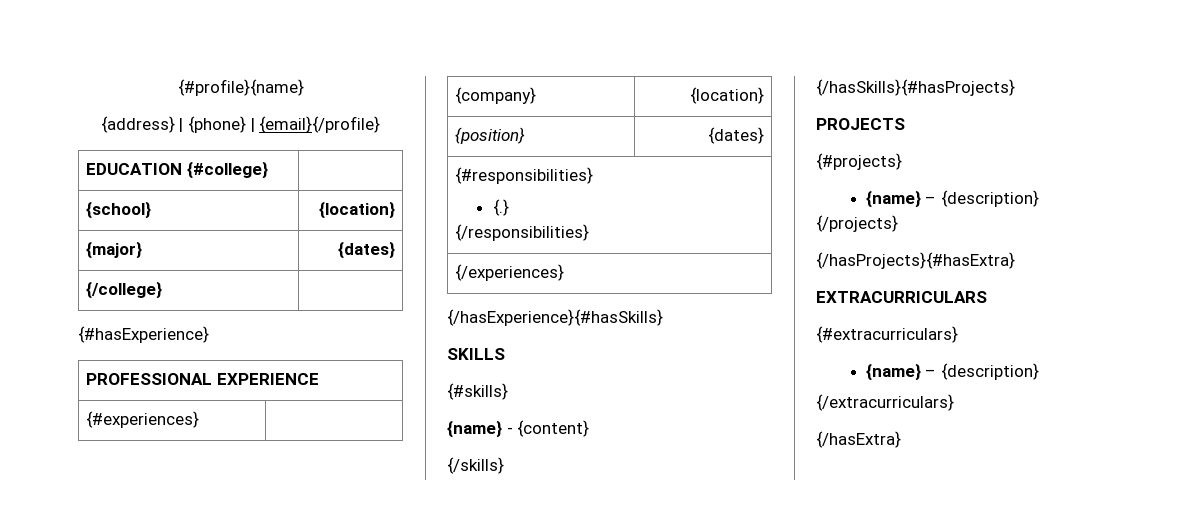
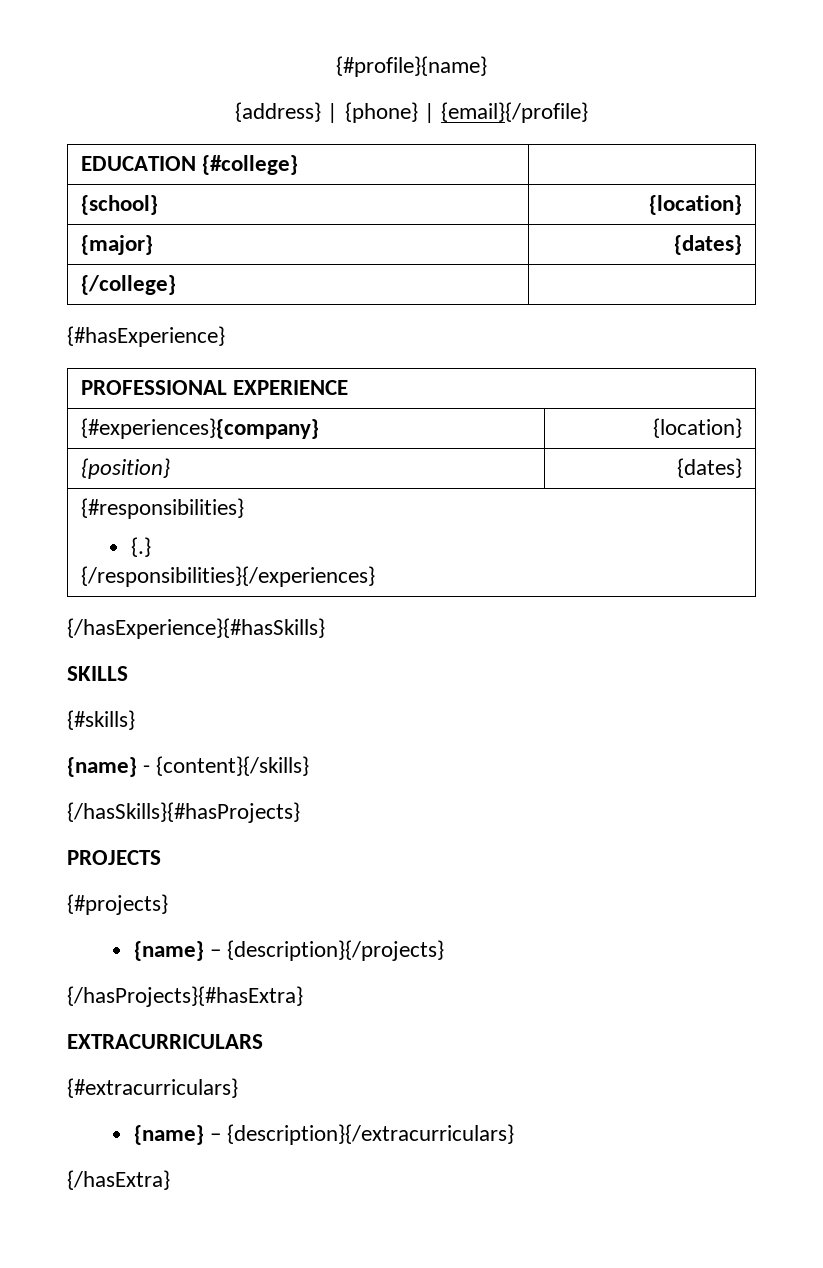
- {#experiences} |
- {company} | {location}
+ {#experiences}{company} | {location}
  {#responsibilities}
  {.}
- {/responsibilities}
- {/experiences}
+ {/responsibilities}{/experiences}
- {name} - {content}
- {/skills}
+ {name} - {content}{/skills}
  {#projects}
- {name} – {description}
- {/projects}
+ {name} – {description}{/projects}
  {#extracurriculars}
- {name} – {description}
- {/extracurriculars}
+ {name} – {description}{/extracurriculars}

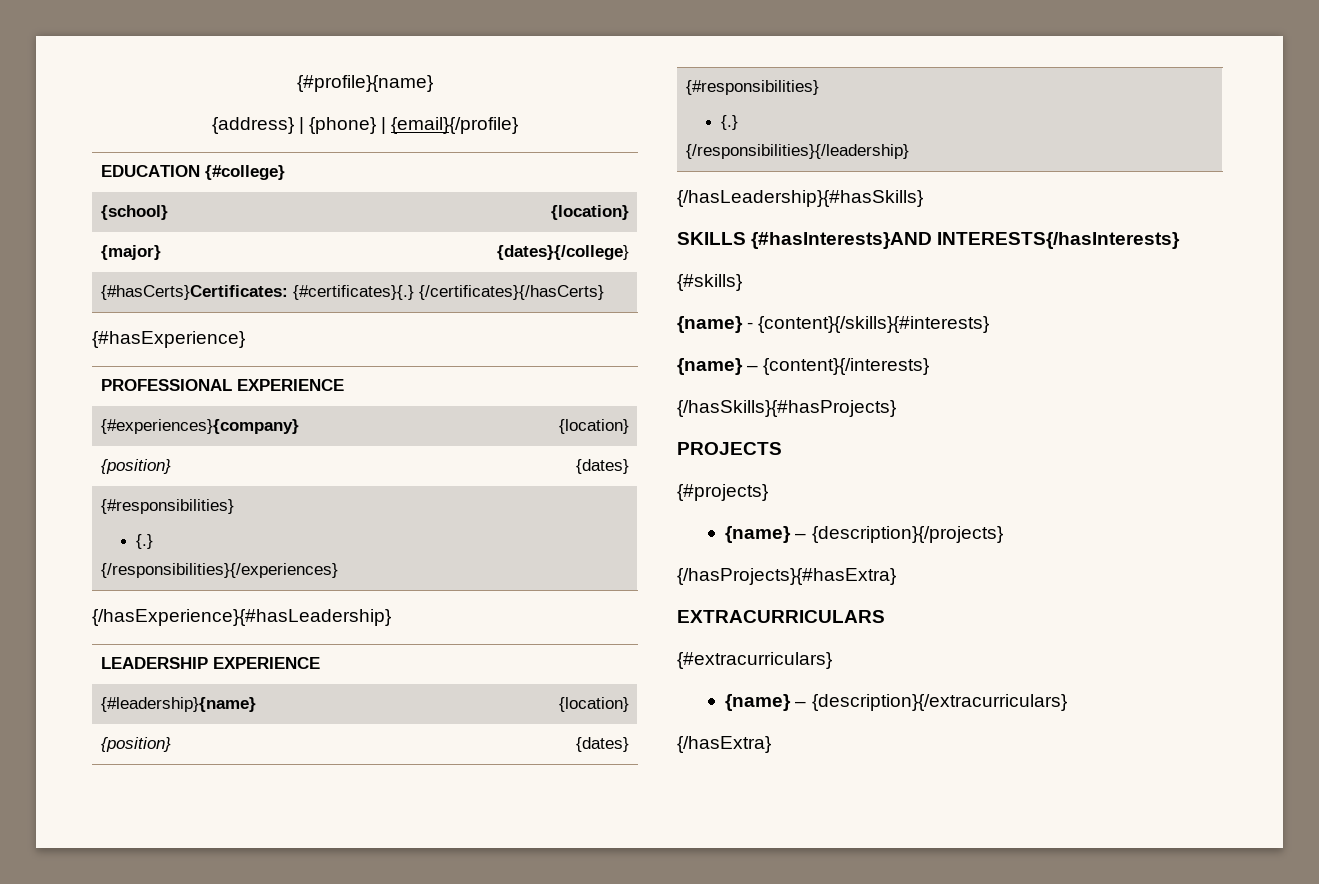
- {major} | {dates}
- {/college} |
+ {major} | {dates}{/college}
+ {#hasCerts}Certificates: {#certificates}{.} {/certificates}{/hasCerts}
- {/hasExperience}{#hasSkills}
+ {/hasExperience}{#hasLeadership}
+ LEADERSHIP EXPERIENCE
+ {#leadership}{name} | {location}
+ {position} | {dates}
+ {#responsibilities}
+ {.}
+ {/responsibilities}{/leadership}
+ {/hasLeadership}{#hasSkills}
- SKILLS
+ SKILLS {#hasInterests}AND INTERESTS{/hasInterests}
- {name} - {content}{/skills}
+ {name} - {content}{/skills}{#interests}
+ {name} – {content}{/interests}

